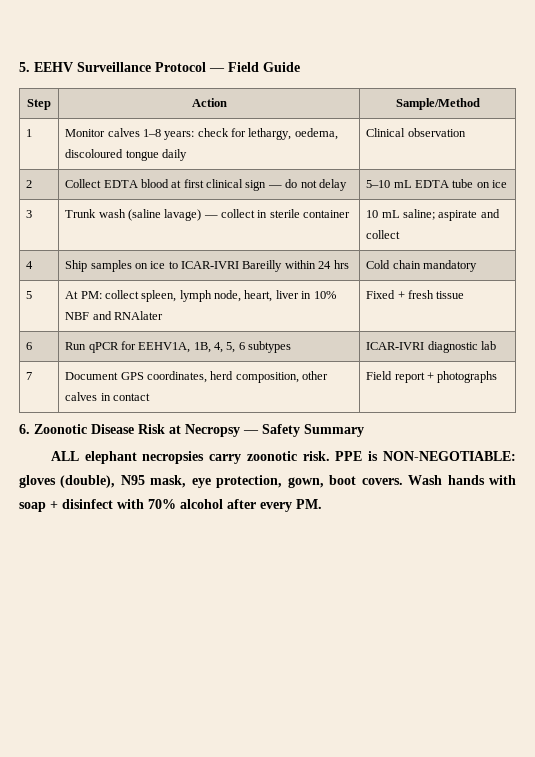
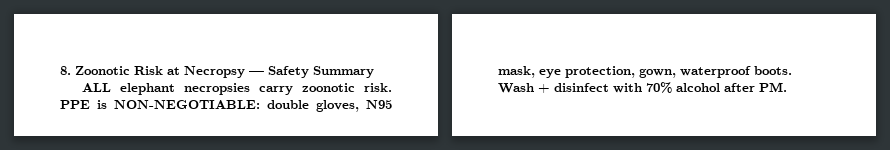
- 5. EEHV Surveillance Protocol — Field Guide
- Step | Action | Sample/Method
- 1 | Monitor calves 1–8 years: check for lethargy, oedema, discoloured tongue daily | Clinical observation
- 2 | Collect EDTA blood at first clinical sign — do not delay | 5–10 mL EDTA tube on ice
- 3 | Trunk wash (saline lavage) — collect in sterile container | 10 mL saline; aspirate and collect
- 4 | Ship samples on ice to ICAR-IVRI Bareilly within 24 hrs | Cold chain mandatory
- 5 | At PM: collect spleen, lymph node, heart, liver in 10% NBF and RNAlater | Fixed + fresh tissue
- 6 | Run qPCR for EEHV1A, 1B, 4, 5, 6 subtypes | ICAR-IVRI diagnostic lab
- 7 | Document GPS coordinates, herd composition, other calves in contact | Field report + photographs
- 6. Zoonotic Disease Risk at Necropsy — Safety Summary
+ 8. Zoonotic Risk at Necropsy — Safety Summary
- PPE is NON-NEGOTIABLE: gloves (double), N95 mask, eye protection, gown, boot covers. Wash hands with soap + disinfect with 70% alcohol after every PM.
+ PPE is NON-NEGOTIABLE: double gloves, N95 mask, eye protection, gown, waterproof boots. Wash + disinfect with 70% alcohol after PM.

